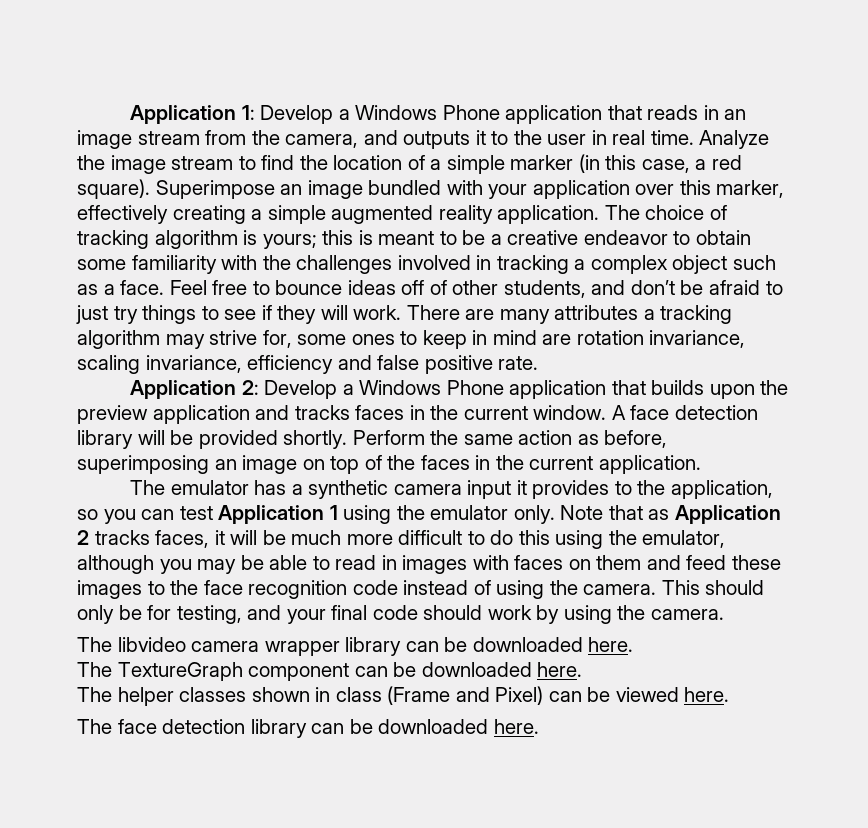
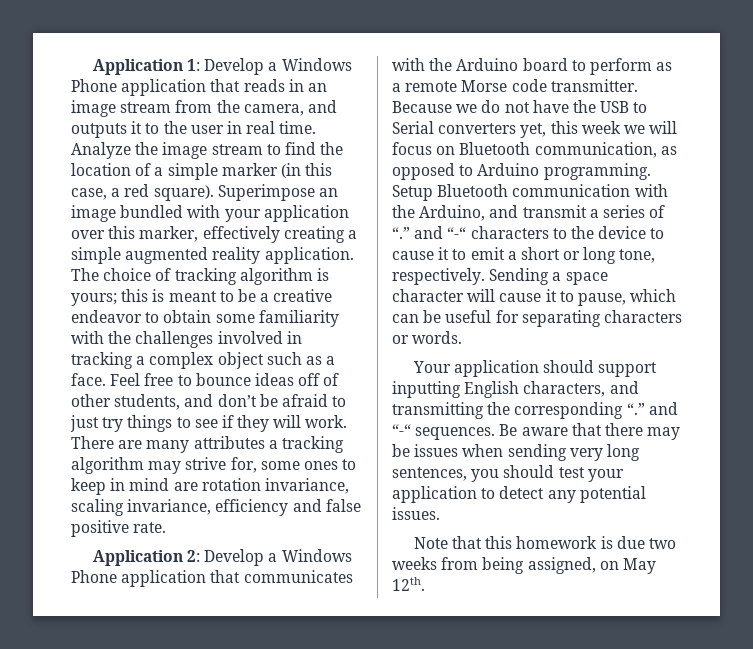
- Application 2: Develop a Windows Phone application that builds upon the preview application and tracks faces in the current window. A face detection library will be provided shortly. Perform the same action as before, superimposing an image on top of the faces in the current application.
- The emulator has a synthetic camera input it provides to the application, so you can test Application 1 using the emulator only. Note that as Application 2 tracks faces, it will be much more difficult to do this using the emulator, although you may be able to read in images with faces on them and feed these images to the face recognition code instead of using the camera. This should only be for testing, and your final code should work by using the camera.
- The libvideo camera wrapper library can be downloaded here.
- The TextureGraph component can be downloaded here.
- The helper classes shown in class (Frame and Pixel) can be viewed here.
- The face detection library can be downloaded here.
+ Application 2: Develop a Windows Phone application that communicates with the Arduino board to perform as a remote Morse code transmitter. Because we do not have the USB to Serial converters yet, this week we will focus on Bluetooth communication, as opposed to Arduino programming. Setup Bluetooth communication with the Arduino, and transmit a series of “.” and “-“ characters to the device to cause it to emit a short or long tone, respectively. Sending a space character will cause it to pause, which can be useful for separating characters or words.
+ Your application should support inputting English characters, and transmitting the corresponding “.” and “-“ sequences. Be aware that there may be issues when sending very long sentences, you should test your application to detect any potential issues.
+ Note that this homework is due two weeks from being assigned, on May 12th.

